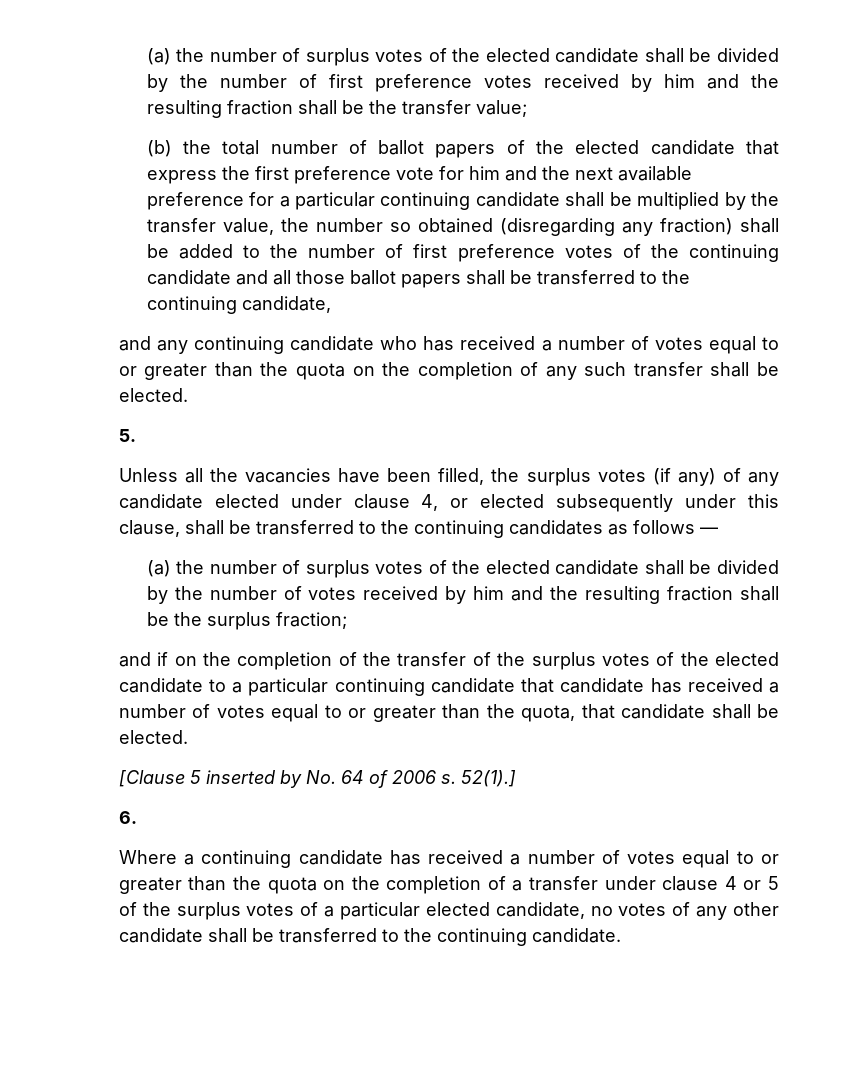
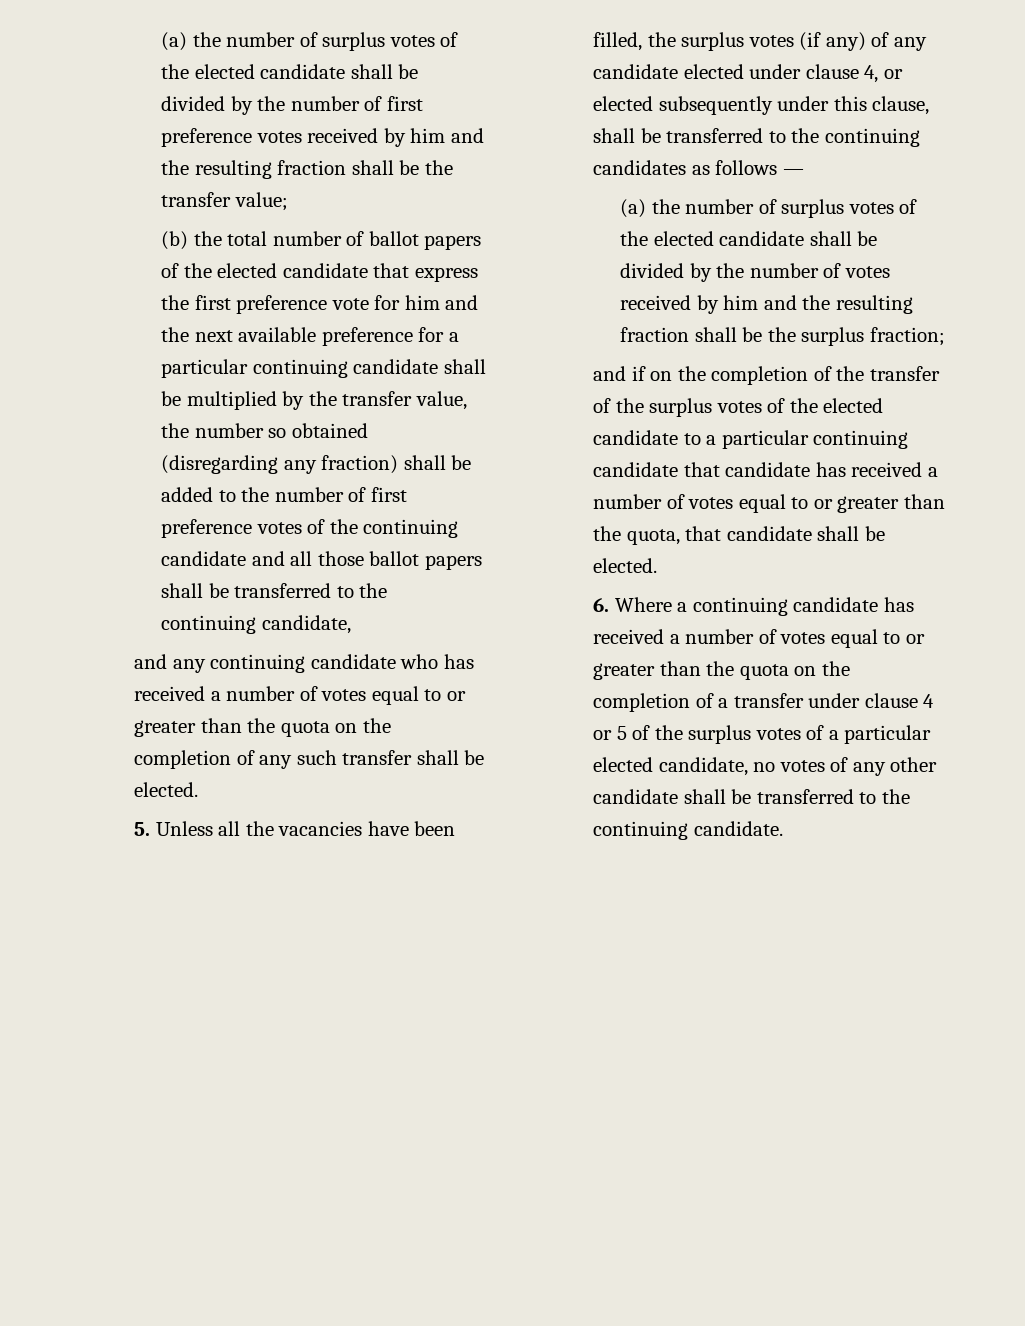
- 5.
- Unless all the vacancies have been filled, the surplus votes (if any) of any candidate elected under clause 4, or elected subsequently under this clause, shall be transferred to the continuing candidates as follows —
+ 5. Unless all the vacancies have been filled, the surplus votes (if any) of any candidate elected under clause 4, or elected subsequently under this clause, shall be transferred to the continuing candidates as follows —
- [Clause 5 inserted by No. 64 of 2006 s. 52(1).]
- 6.
- Where a continuing candidate has received a number of votes equal to or greater than the quota on the completion of a transfer under clause 4 or 5 of the surplus votes of a particular elected candidate, no votes of any other candidate shall be transferred to the continuing candidate.
+ 6. Where a continuing candidate has received a number of votes equal to or greater than the quota on the completion of a transfer under clause 4 or 5 of the surplus votes of a particular elected candidate, no votes of any other candidate shall be transferred to the continuing candidate.

